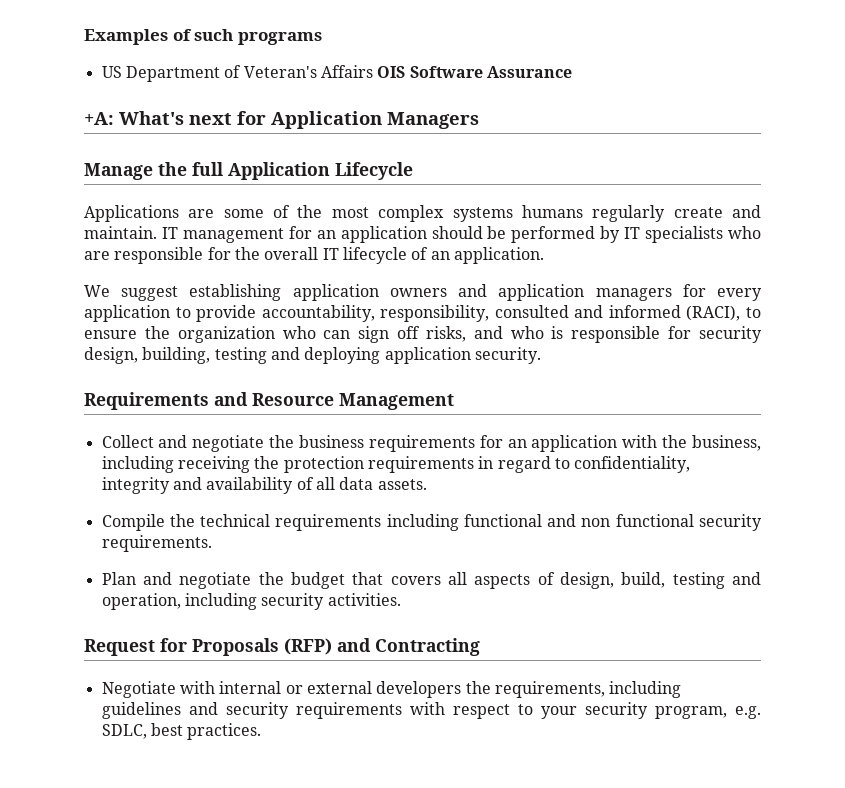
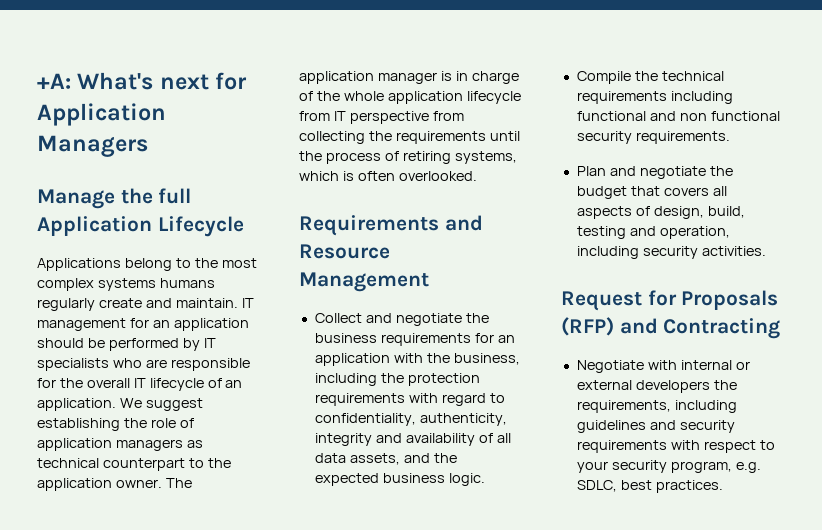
- Examples of such programs
- US Department of Veteran's Affairs OIS Software Assurance
- Applications are some of the most complex systems humans regularly create and maintain.
+ Applications belong to the most complex systems humans regularly create and maintain.
- IT management for an application should be performed by IT specialists who are responsible for the overall IT lifecycle of an application.
- We suggest establishing application owners and application managers for every application to provide accountability, responsibility, consulted and informed (RACI), to ensure the organization who can sign off risks, and who is responsible for security design, building, testing and deploying application security.
+ IT management for an application should be performed by IT specialists who are responsible for the overall IT lifecycle of an application. We suggest establishing the role of application managers as technical counterpart to the application owner. The application manager is in charge of the whole application lifecycle from IT perspective from collecting the requirements until the process of retiring systems, which is often overlooked.
- Collect and negotiate the business requirements for an application with the business, including receiving the protection requirements in regard to confidentiality, integrity and availability of all data assets.
+ Collect and negotiate the business requirements for an application with the business, including the protection requirements with regard to confidentiality, authenticity, integrity and availability of all data assets, and the expected business logic.

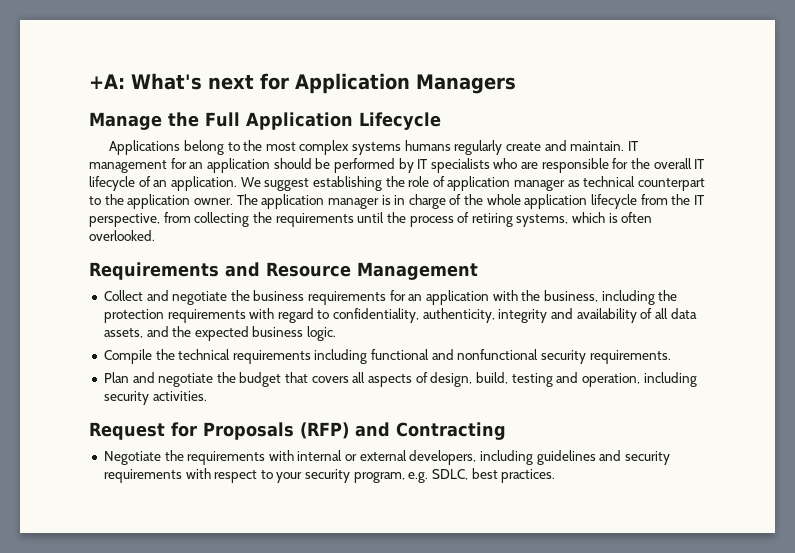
- Manage the full Application Lifecycle
+ Manage the Full Application Lifecycle
- We suggest establishing the role of application managers as technical counterpart to the application owner.
+ We suggest establishing the role of application manager as technical counterpart to the application owner.
- The application manager is in charge of the whole application lifecycle from IT perspective from collecting the requirements until the process of retiring systems, which is often overlooked.
+ The application manager is in charge of the whole application lifecycle from the IT perspective, from collecting the requirements until the process of retiring systems, which is often overlooked.
- Compile the technical requirements including functional and non functional security requirements.
+ Compile the technical requirements including functional and nonfunctional security requirements.
- Negotiate with internal or external developers the requirements, including guidelines and security requirements with respect to your security program, e.g. SDLC, best practices.
+ Negotiate the requirements with internal or external developers, including guidelines and security requirements with respect to your security program, e.g. SDLC, best practices.

